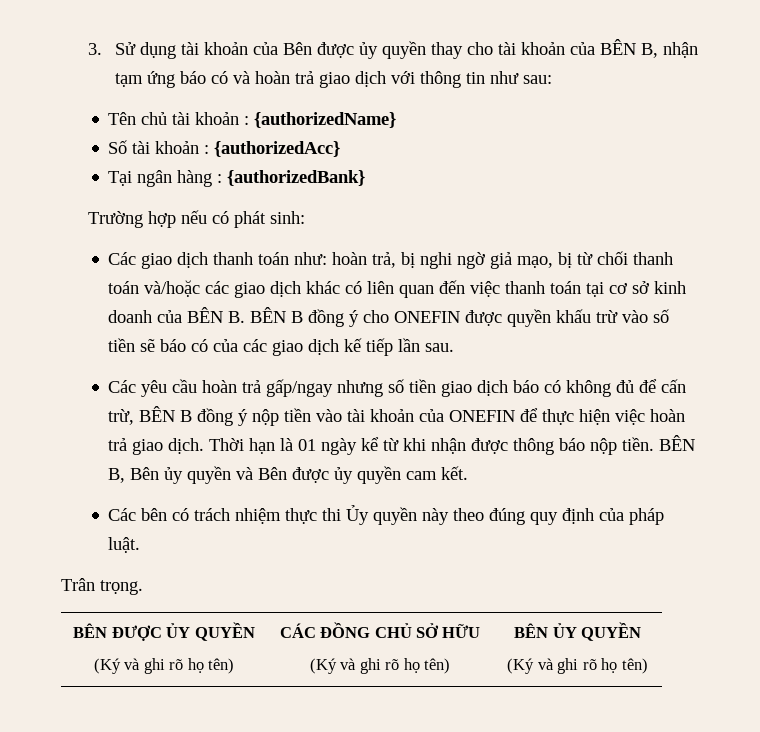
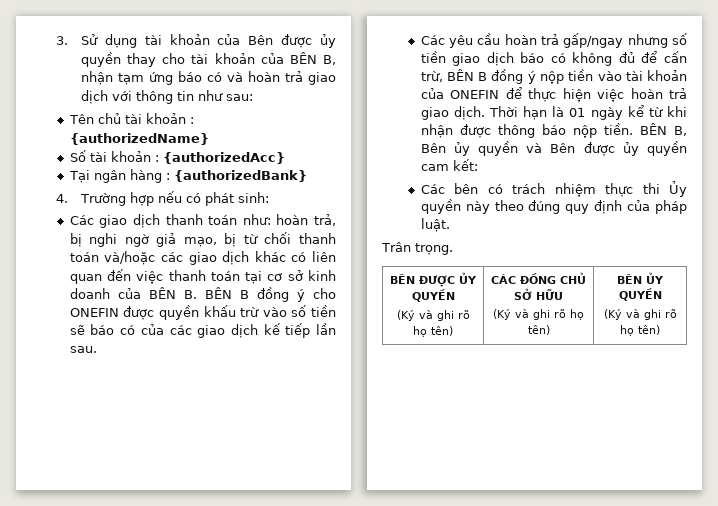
- Trường hợp nếu có phát sinh:
+ 4. Trường hợp nếu có phát sinh:
- BÊN B, Bên ủy quyền và Bên được ủy quyền cam kết.
+ BÊN B, Bên ủy quyền và Bên được ủy quyền cam kết:

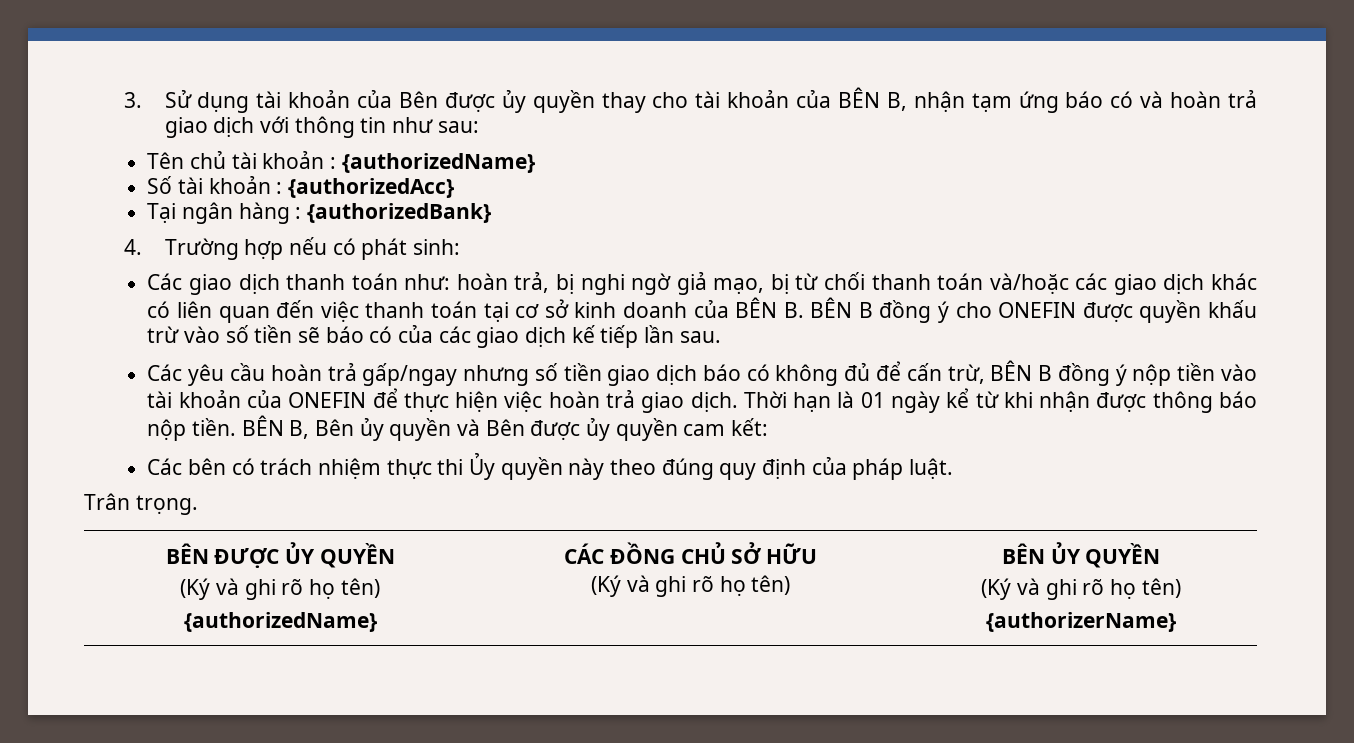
  BÊN ĐƯỢC ỦY QUYỀN
- (Ký và ghi rõ họ tên) | CÁC ĐỒNG CHỦ SỞ HỮU
+ (Ký và ghi rõ họ tên)
+ {authorizedName} | CÁC ĐỒNG CHỦ SỞ HỮU
  (Ký và ghi rõ họ tên) | BÊN ỦY QUYỀN
  (Ký và ghi rõ họ tên)
+ {authorizerName}

